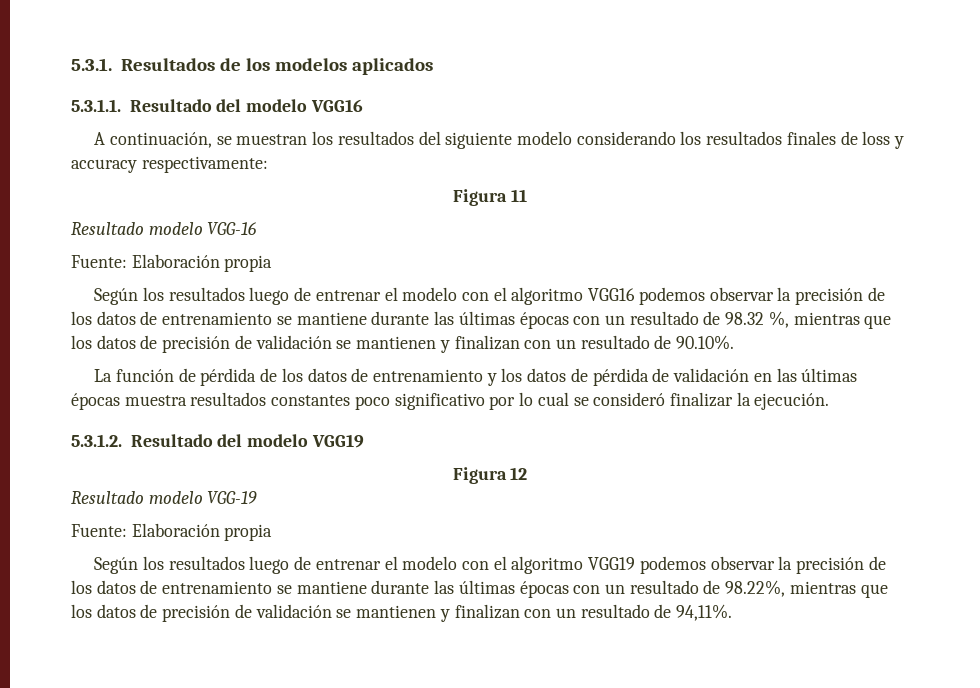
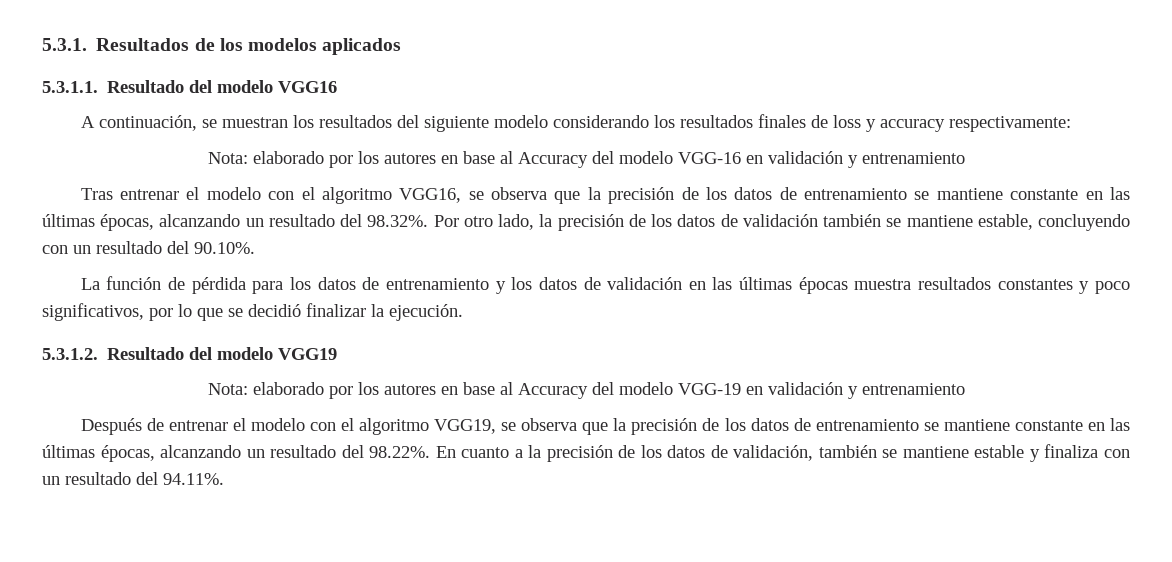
- Figura 11
- Resultado modelo VGG-16
- Fuente: Elaboración propia
- Según los resultados luego de entrenar el modelo con el algoritmo VGG16 podemos observar la precisión de los datos de entrenamiento se mantiene durante las últimas épocas con un resultado de 98.32 %, mientras que los datos de precisión de validación se mantienen y finalizan con un resultado de 90.10%.
+ Nota: elaborado por los autores en base al Accuracy del modelo VGG-16 en validación y entrenamiento
+ Tras entrenar el modelo con el algoritmo VGG16, se observa que la precisión de los datos de entrenamiento se mantiene constante en las últimas épocas, alcanzando un resultado del 98.32%. Por otro lado, la precisión de los datos de validación también se mantiene estable, concluyendo con un resultado del 90.10%.
- La función de pérdida de los datos de entrenamiento y los datos de pérdida de validación en las últimas épocas muestra resultados constantes poco significativo por lo cual se consideró finalizar la ejecución.
+ La función de pérdida para los datos de entrenamiento y los datos de validación en las últimas épocas muestra resultados constantes y poco significativos, por lo que se decidió finalizar la ejecución.
- Figura 12
- Resultado modelo VGG-19
- Fuente: Elaboración propia
- Según los resultados luego de entrenar el modelo con el algoritmo VGG19 podemos observar la precisión de los datos de entrenamiento se mantiene durante las últimas épocas con un resultado de 98.22%, mientras que los datos de precisión de validación se mantienen y finalizan con un resultado de 94,11%.
+ Nota: elaborado por los autores en base al Accuracy del modelo VGG-19 en validación y entrenamiento
+ Después de entrenar el modelo con el algoritmo VGG19, se observa que la precisión de los datos de entrenamiento se mantiene constante en las últimas épocas, alcanzando un resultado del 98.22%. En cuanto a la precisión de los datos de validación, también se mantiene estable y finaliza con un resultado del 94.11%.

